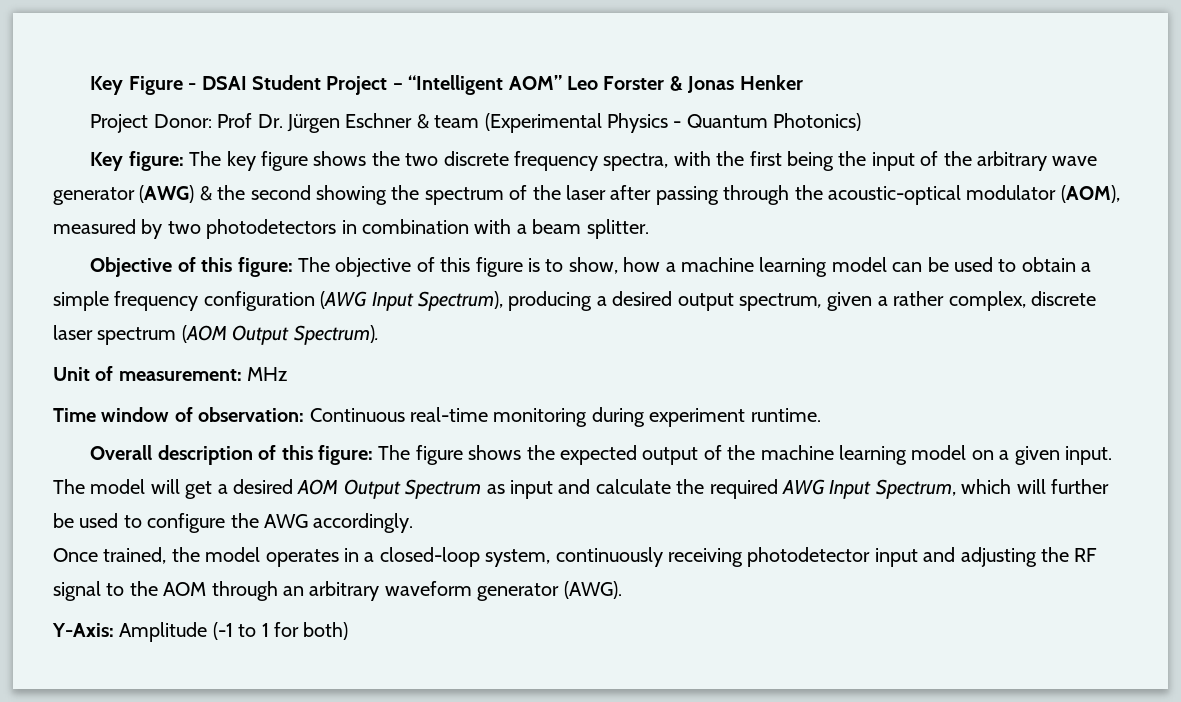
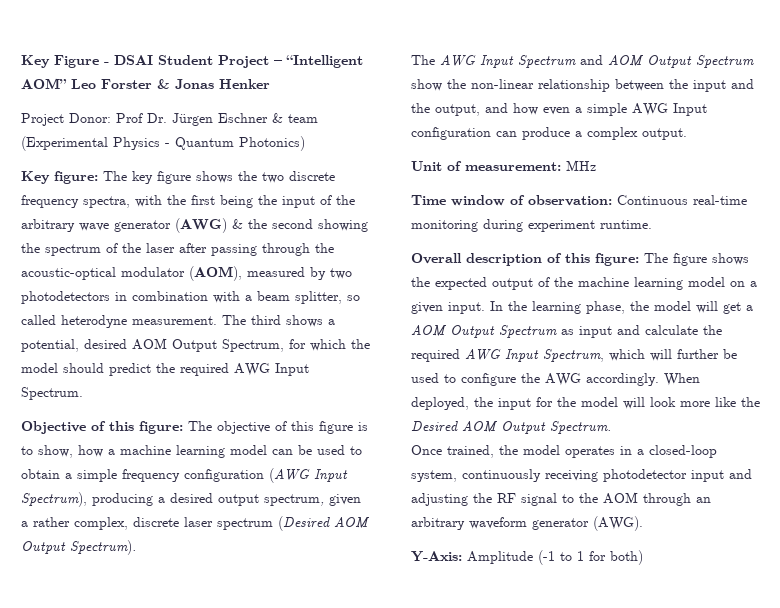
- Key figure: The key figure shows the two discrete frequency spectra, with the first being the input of the arbitrary wave generator (AWG) & the second showing the spectrum of the laser after passing through the acoustic-optical modulator (AOM), measured by two photodetectors in combination with a beam splitter.
+ Key figure: The key figure shows the two discrete frequency spectra, with the first being the input of the arbitrary wave generator (AWG) & the second showing the spectrum of the laser after passing through the acoustic-optical modulator (AOM), measured by two photodetectors in combination with a beam splitter, so called heterodyne measurement. The third shows a potential, desired AOM Output Spectrum, for which the model should predict the required AWG Input Spectrum.
- Objective of this figure: The objective of this figure is to show, how a machine learning model can be used to obtain a simple frequency configuration (AWG Input Spectrum), producing a desired output spectrum, given a rather complex, discrete laser spectrum (AOM Output Spectrum).
+ Objective of this figure: The objective of this figure is to show, how a machine learning model can be used to obtain a simple frequency configuration (AWG Input Spectrum), producing a desired output spectrum, given a rather complex, discrete laser spectrum (Desired AOM Output Spectrum).
+ The AWG Input Spectrum and AOM Output Spectrum show the non-linear relationship between the input and the output, and how even a simple AWG Input configuration can produce a complex output.
- The model will get a desired AOM Output Spectrum as input and calculate the required AWG Input Spectrum, which will further be used to configure the AWG accordingly.
+ In the learning phase, the model will get a AOM Output Spectrum as input and calculate the required AWG Input Spectrum, which will further be used to configure the AWG accordingly. When deployed, the input for the model will look more like the Desired AOM Output Spectrum.

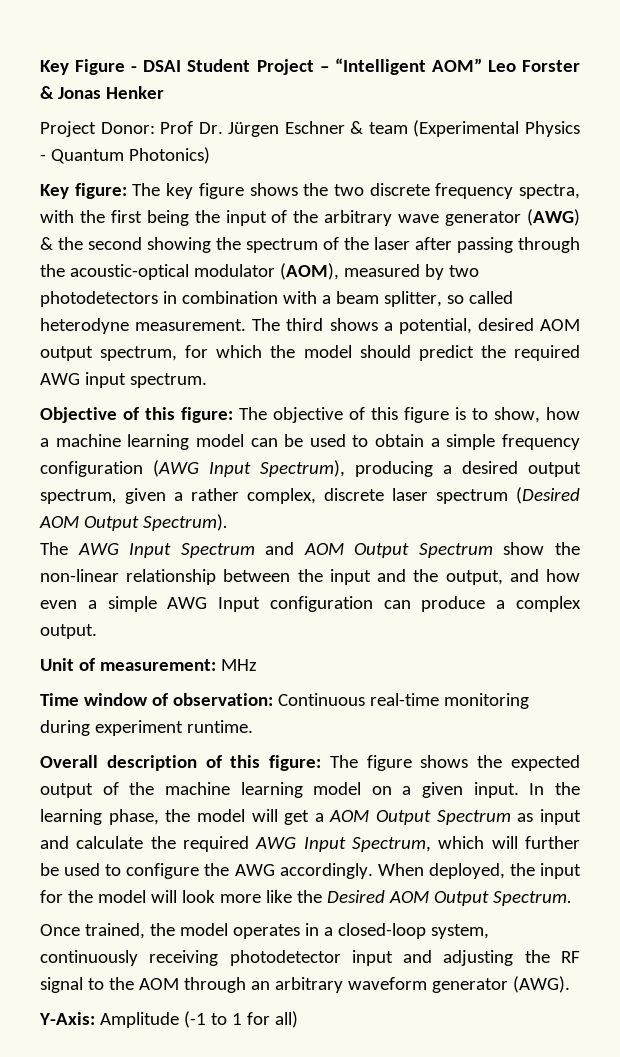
- The third shows a potential, desired AOM Output Spectrum, for which the model should predict the required AWG Input Spectrum.
+ The third shows a potential, desired AOM output spectrum, for which the model should predict the required AWG input spectrum.
- Y-Axis: Amplitude (-1 to 1 for both)
+ Y-Axis: Amplitude (-1 to 1 for all)

